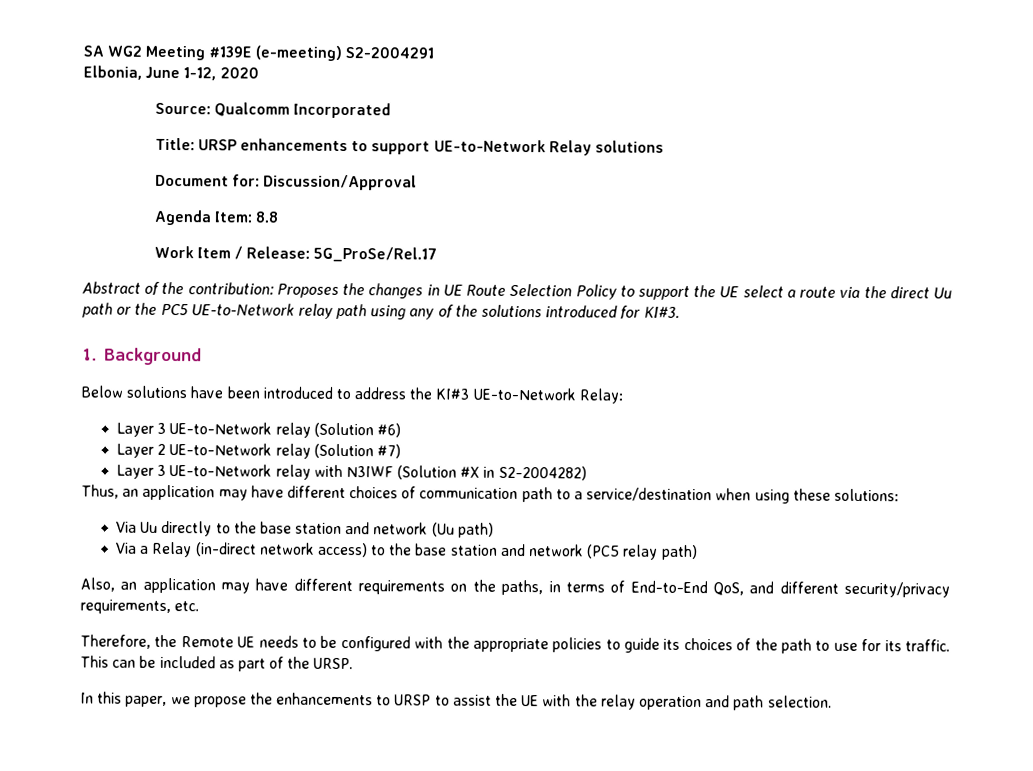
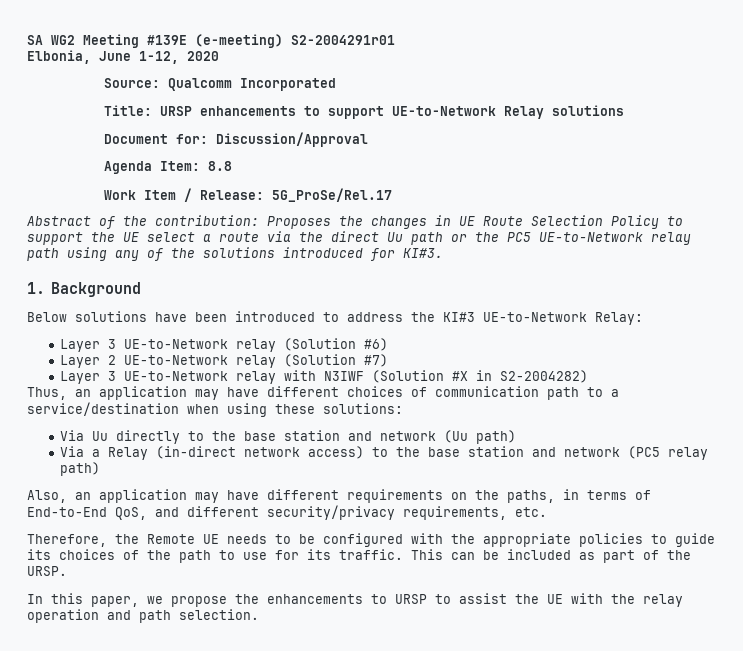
- SA WG2 Meeting #139E (e-meeting) S2-2004291
+ SA WG2 Meeting #139E (e-meeting) S2-2004291r01

